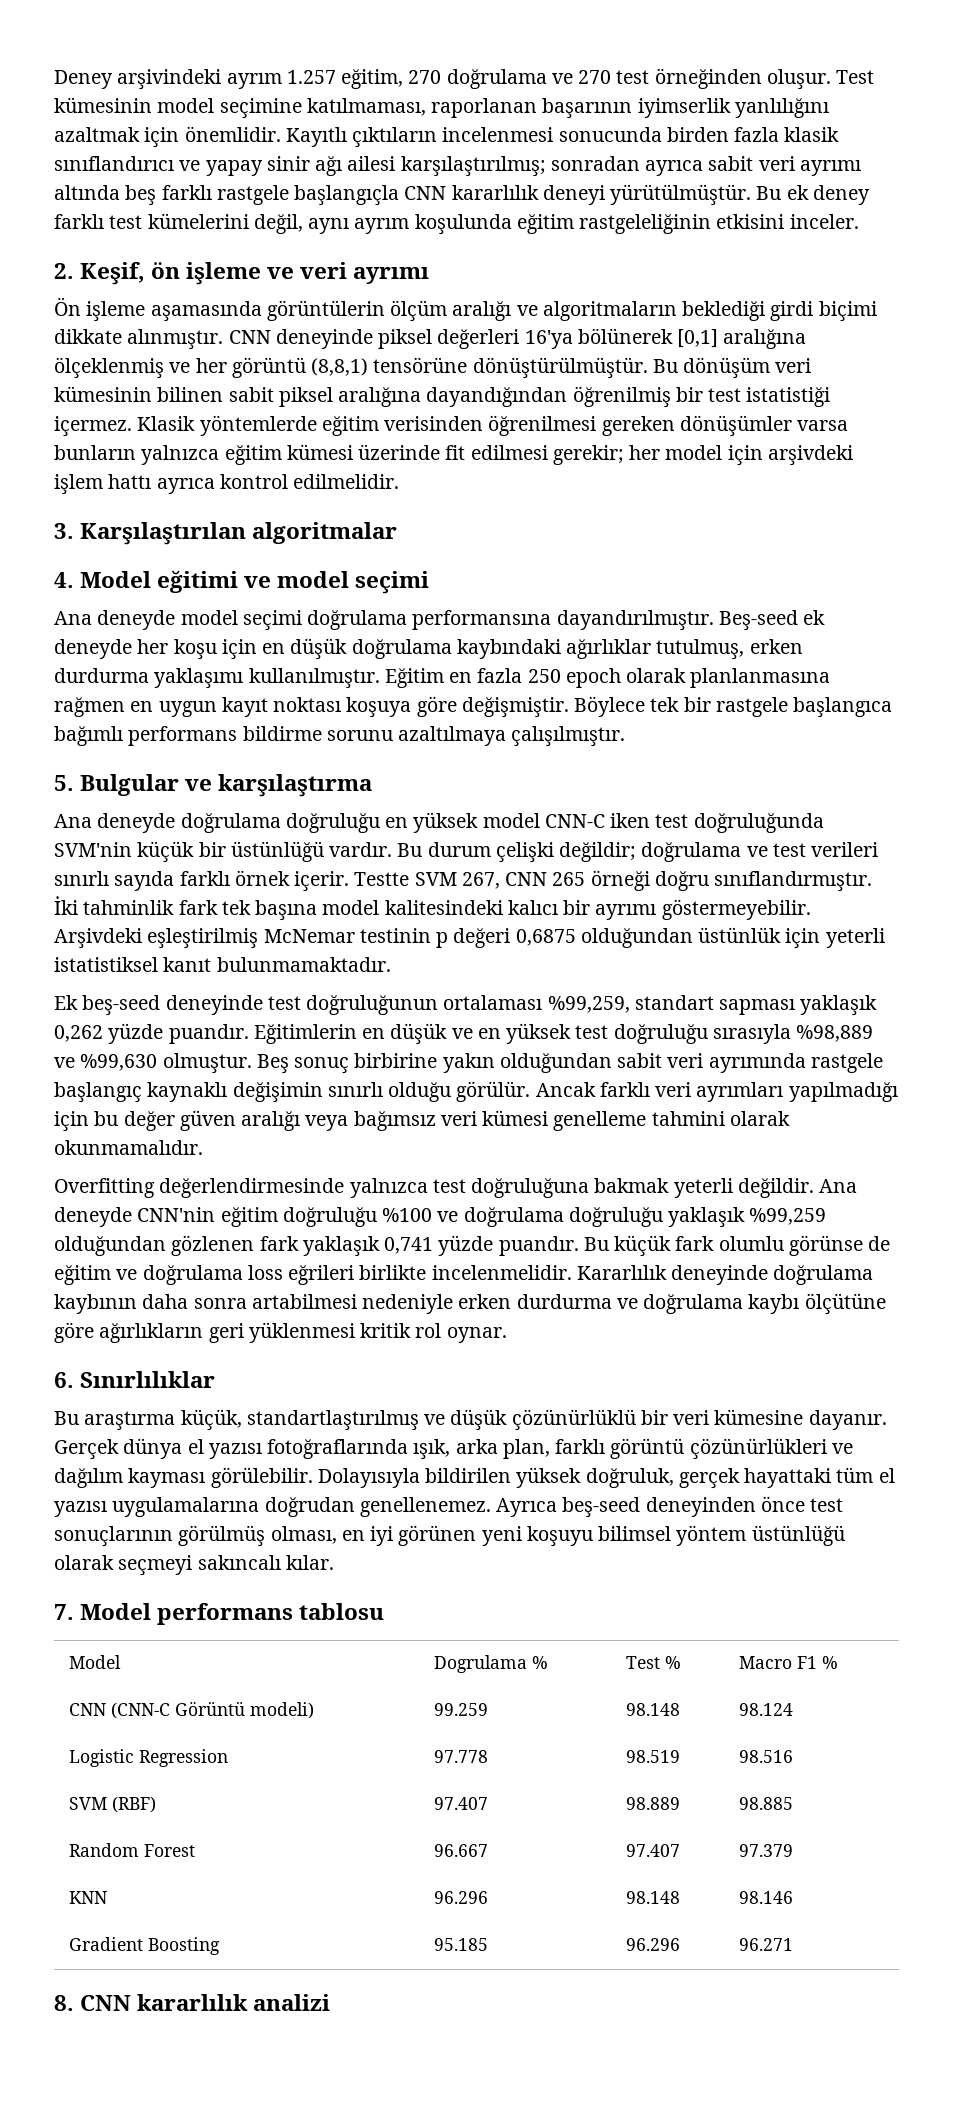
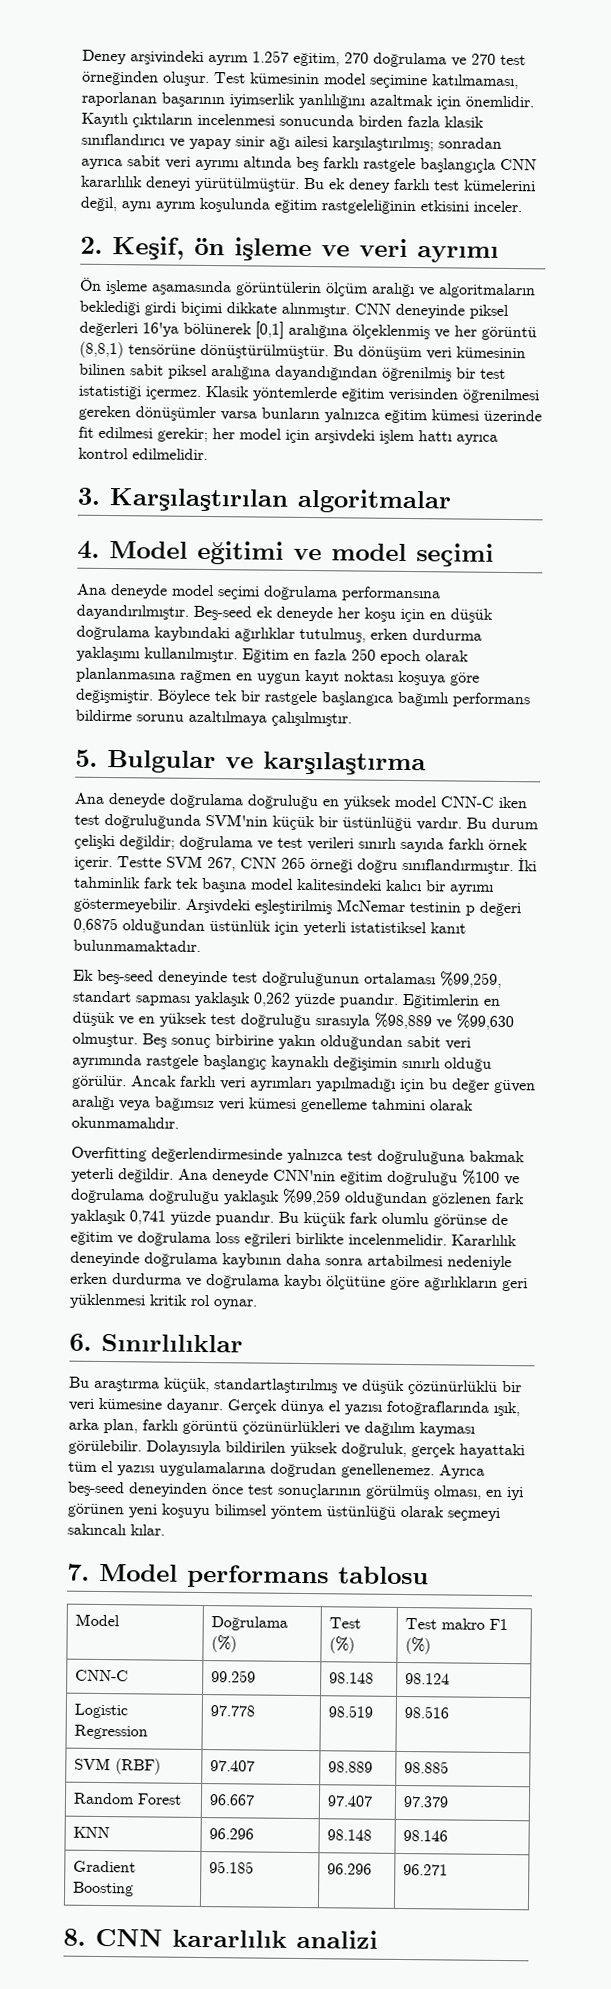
- Model | Dogrulama % | Test % | Macro F1 %
- CNN (CNN-C Görüntü modeli) | 99.259 | 98.148 | 98.124
+ Model | Doğrulama (%) | Test (%) | Test makro F1 (%)
+ CNN-C | 99.259 | 98.148 | 98.124

